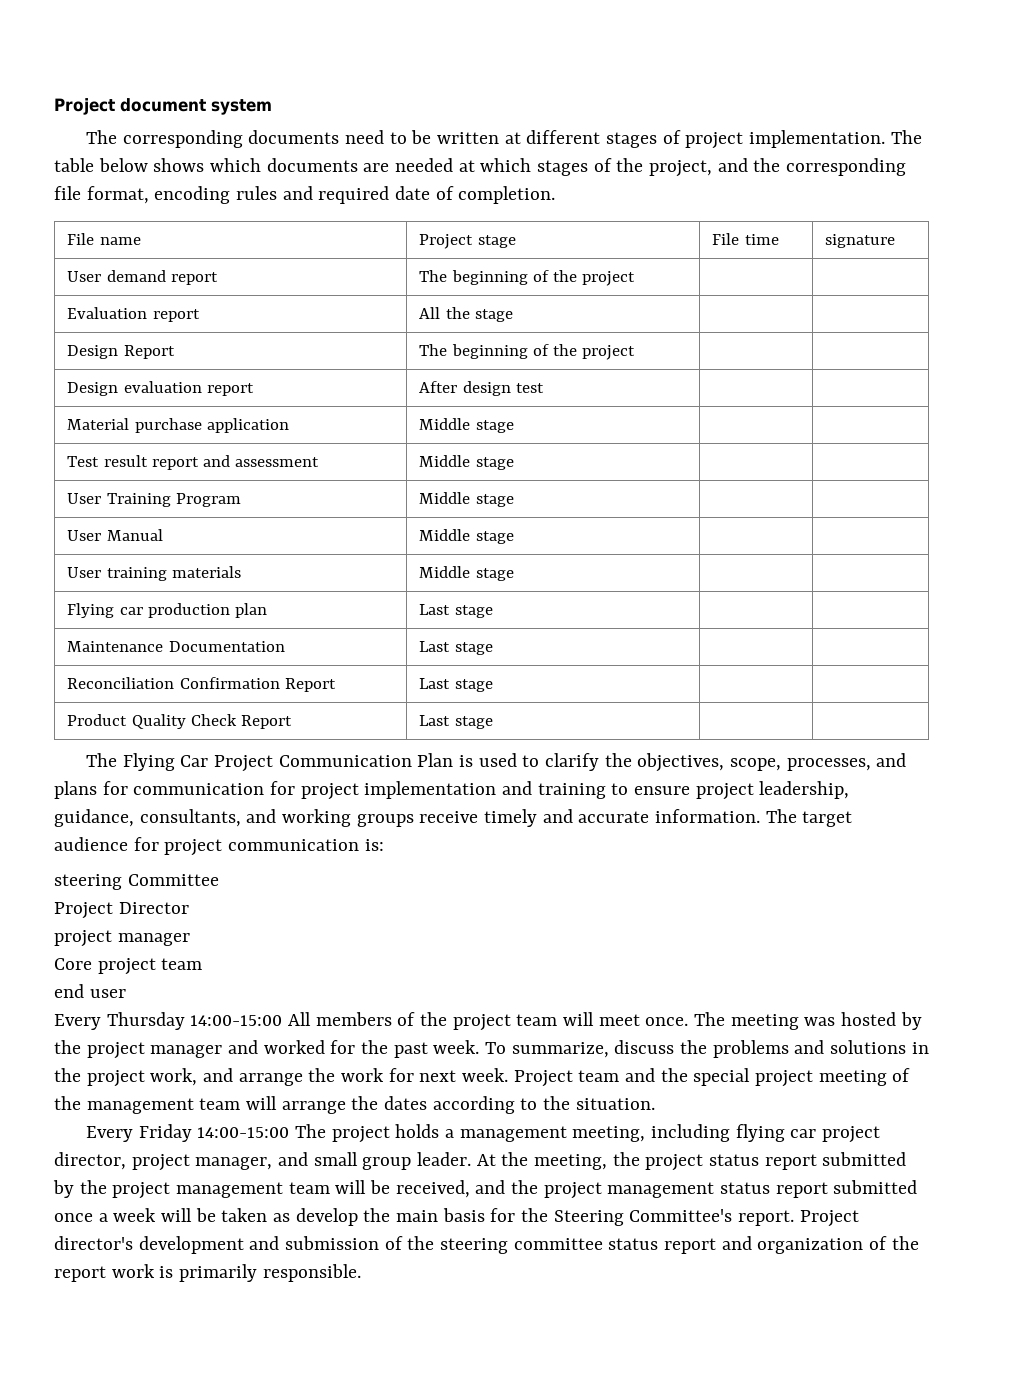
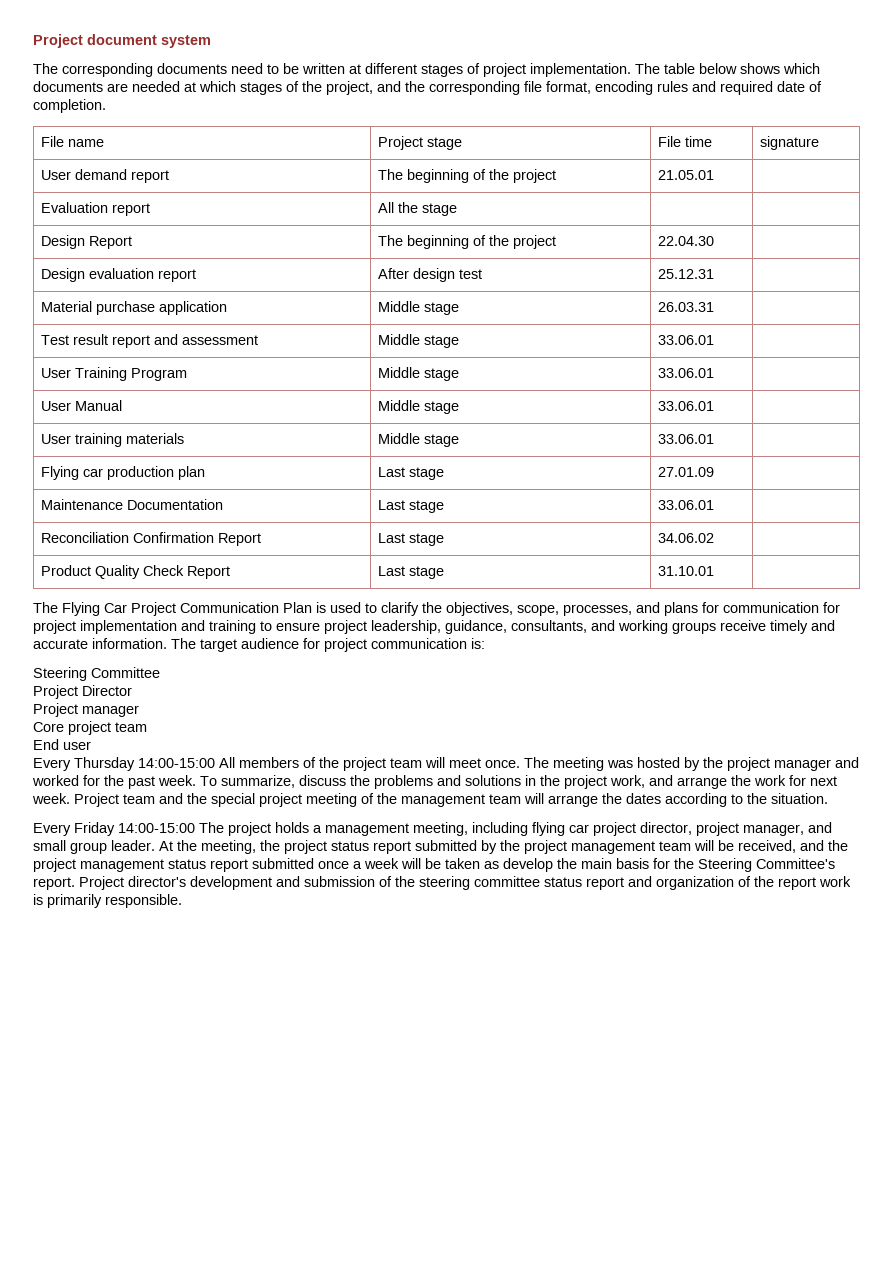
- User demand report | The beginning of the project | |
+ User demand report | The beginning of the project | 21.05.01 |
- Design Report | The beginning of the project | |
+ Design Report | The beginning of the project | 22.04.30 |
- Design evaluation report | After design test | |
+ Design evaluation report | After design test | 25.12.31 |
- Material purchase application | Middle stage | |
+ Material purchase application | Middle stage | 26.03.31 |
- Test result report and assessment | Middle stage | |
+ Test result report and assessment | Middle stage | 33.06.01 |
- User Training Program | Middle stage | |
+ User Training Program | Middle stage | 33.06.01 |
- User Manual | Middle stage | |
+ User Manual | Middle stage | 33.06.01 |
- User training materials | Middle stage | |
+ User training materials | Middle stage | 33.06.01 |
- Flying car production plan | Last stage | |
+ Flying car production plan | Last stage | 27.01.09 |
- Maintenance Documentation | Last stage | |
+ Maintenance Documentation | Last stage | 33.06.01 |
- Reconciliation Confirmation Report | Last stage | |
+ Reconciliation Confirmation Report | Last stage | 34.06.02 |
- Product Quality Check Report | Last stage | |
+ Product Quality Check Report | Last stage | 31.10.01 |
- steering Committee
+ Steering Committee
  Project Director
- project manager
+ Project manager
- end user
+ End user

